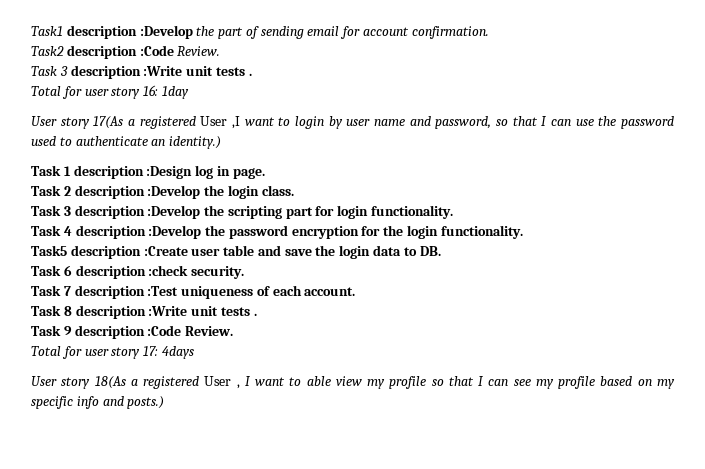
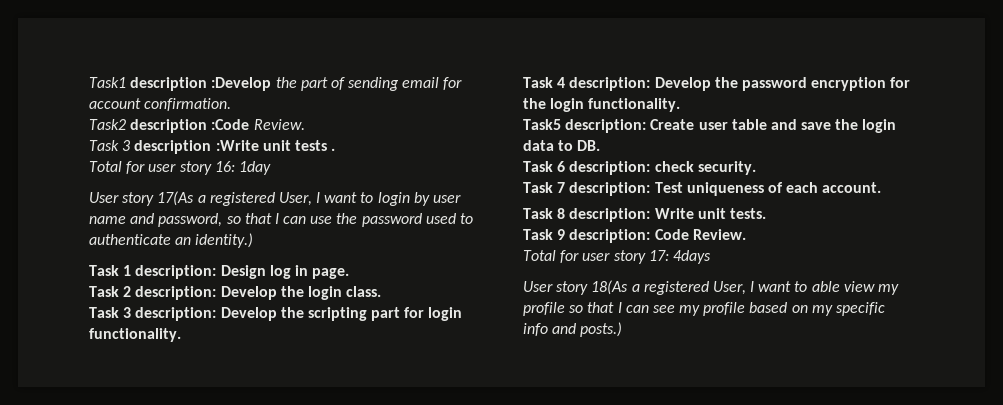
- User story 17(As a registered User ,I want to login by user name and password, so that I can use the password used to authenticate an identity.)
+ User story 17(As a registered User, I want to login by user name and password, so that I can use the password used to authenticate an identity.)
- Task 1 description :Design log in page.
+ Task 1 description: Design log in page.
- Task 2 description :Develop the login class.
+ Task 2 description: Develop the login class.
- Task 3 description :Develop the scripting part for login functionality.
+ Task 3 description: Develop the scripting part for login functionality.
- Task 4 description :Develop the password encryption for the login functionality.
+ Task 4 description: Develop the password encryption for the login functionality.
- Task5 description :Create user table and save the login data to DB.
+ Task5 description: Create user table and save the login data to DB.
- Task 6 description :check security.
+ Task 6 description: check security.
- Task 7 description :Test uniqueness of each account.
+ Task 7 description: Test uniqueness of each account.
- Task 8 description :Write unit tests .
+ Task 8 description: Write unit tests.
- Task 9 description :Code Review.
+ Task 9 description: Code Review.
- User story 18(As a registered User , I want to able view my profile so that I can see my profile based on my specific info and posts.)
+ User story 18(As a registered User, I want to able view my profile so that I can see my profile based on my specific info and posts.)

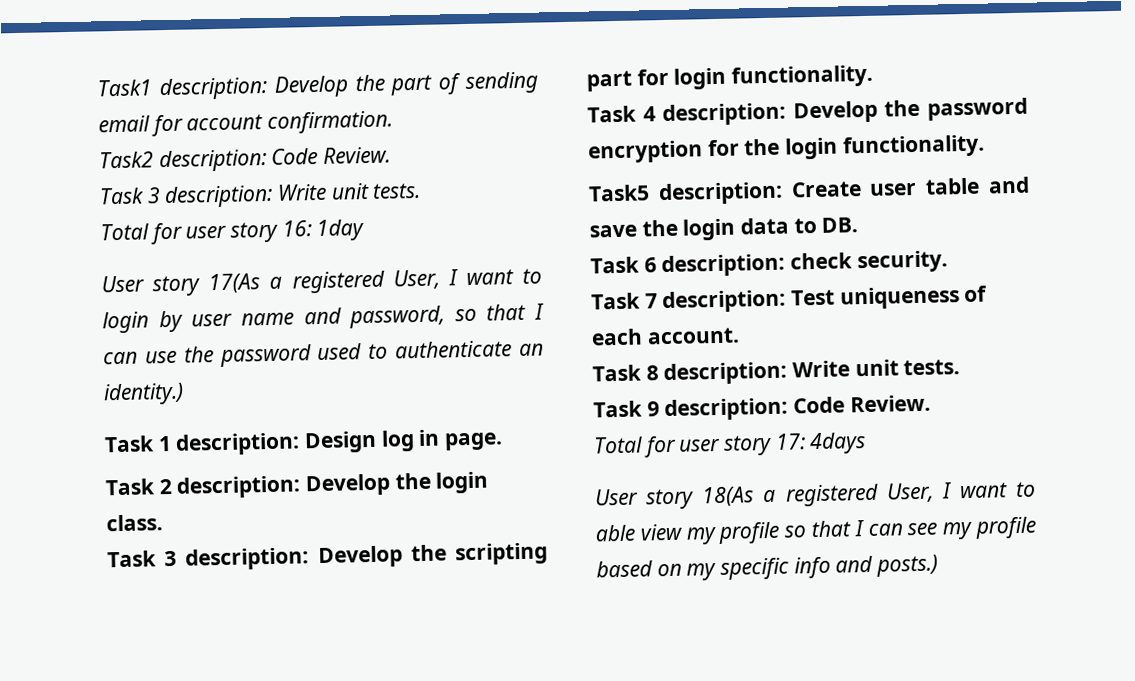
- Task1 description :Develop the part of sending email for account confirmation.
+ Task1 description: Develop the part of sending email for account confirmation.
- Task2 description :Code Review.
+ Task2 description: Code Review.
- Task 3 description :Write unit tests .
+ Task 3 description: Write unit tests.

